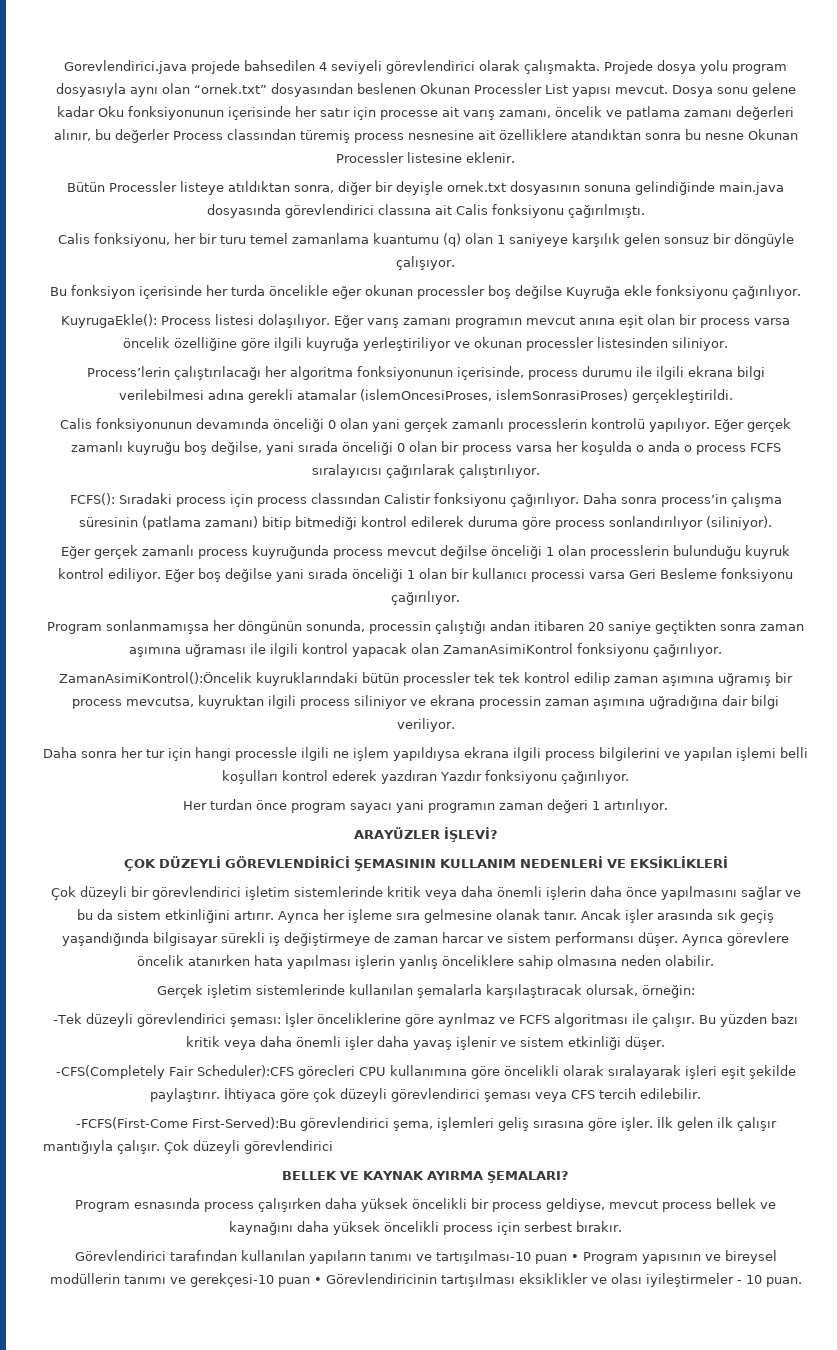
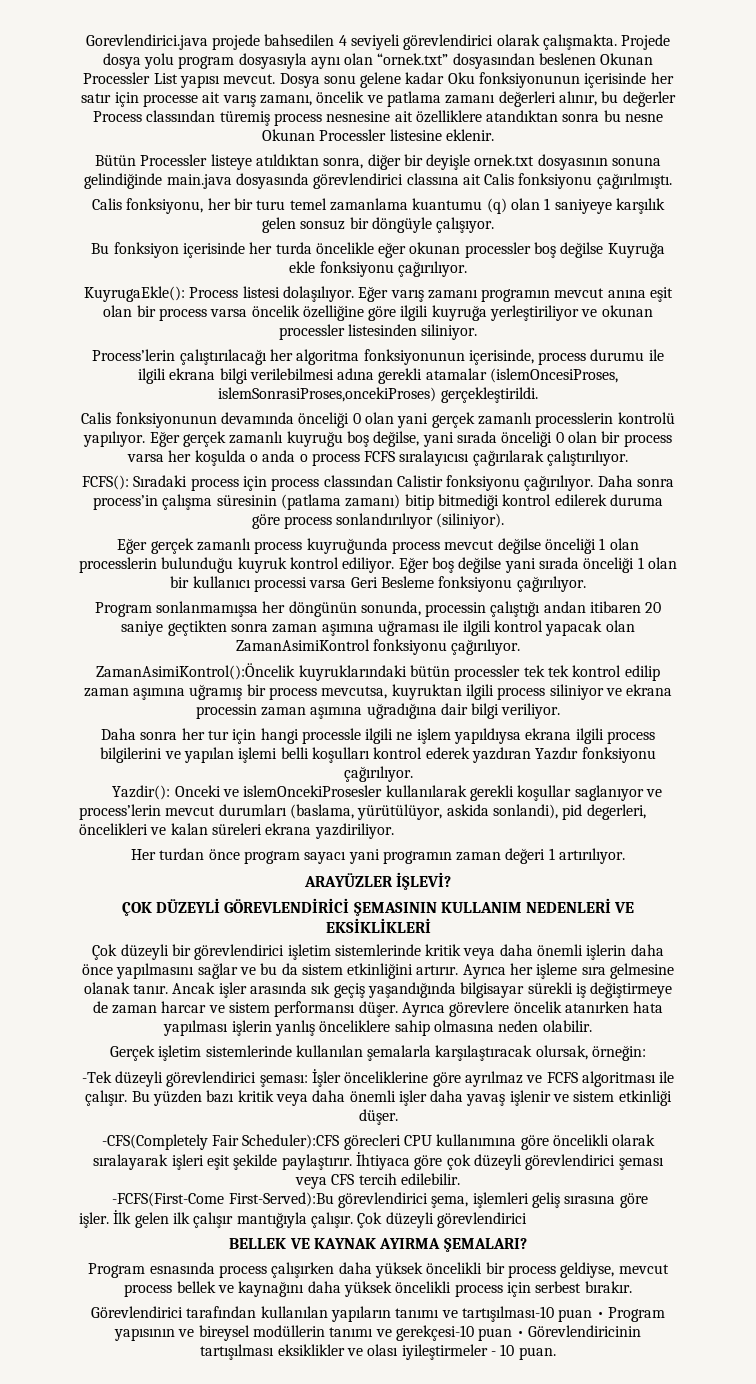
- Process’lerin çalıştırılacağı her algoritma fonksiyonunun içerisinde, process durumu ile ilgili ekrana bilgi verilebilmesi adına gerekli atamalar (islemOncesiProses, islemSonrasiProses) gerçekleştirildi.
+ Process’lerin çalıştırılacağı her algoritma fonksiyonunun içerisinde, process durumu ile ilgili ekrana bilgi verilebilmesi adına gerekli atamalar (islemOncesiProses, islemSonrasiProses,oncekiProses) gerçekleştirildi.
+ Yazdir(): Onceki ve islemOncekiProsesler kullanılarak gerekli koşullar saglanıyor ve process’lerin mevcut durumları (baslama, yürütülüyor, askida sonlandi), pid degerleri, öncelikleri ve kalan süreleri ekrana yazdiriliyor.

